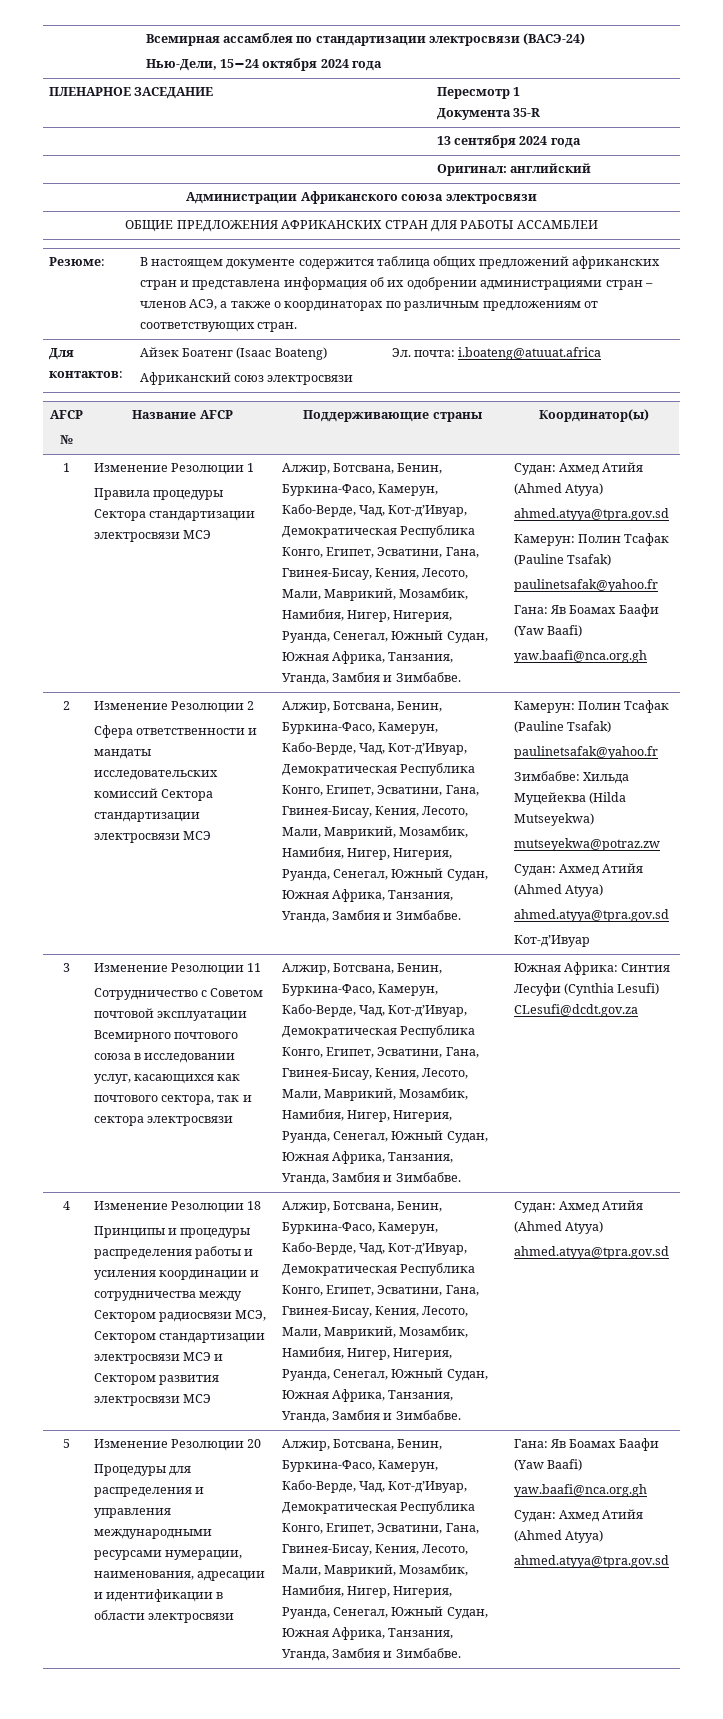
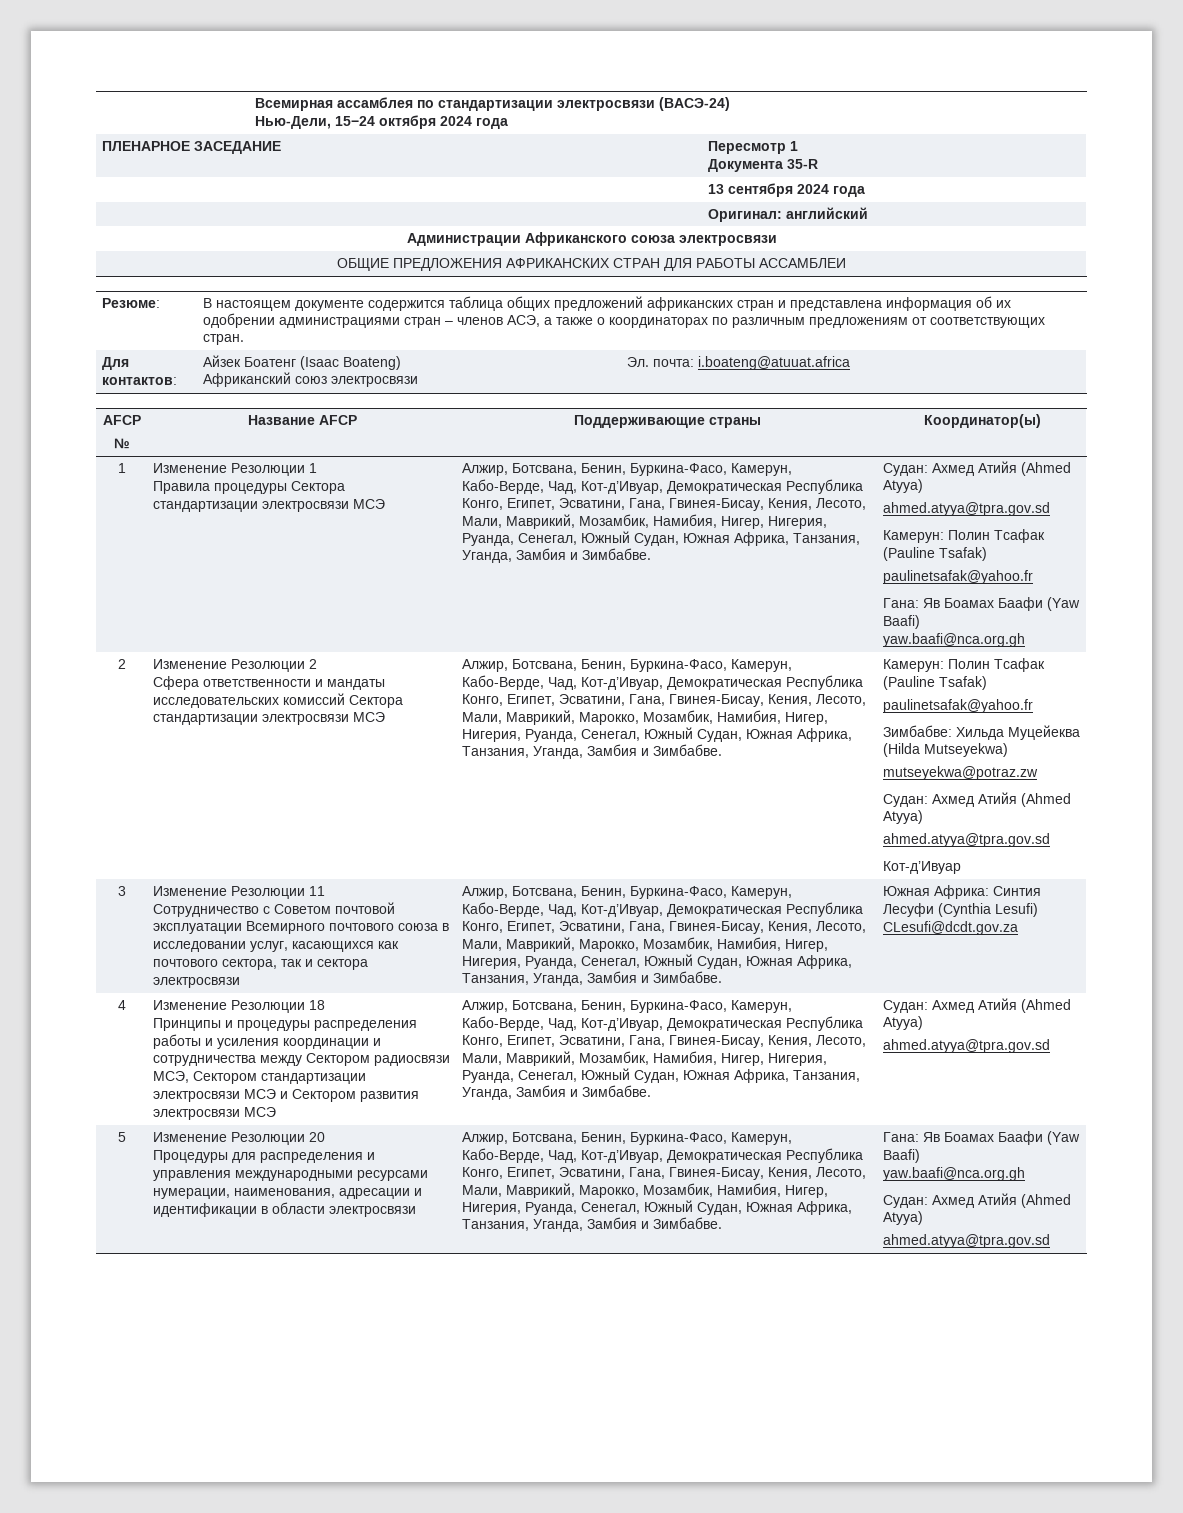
- Сфера ответственности и мандаты исследовательских комиссий Сектора стандартизации электросвязи МСЭ | Алжир, Ботсвана, Бенин, Буркина-Фасо, Камерун, Кабо-Верде, Чад, Кот-д’Ивуар, Демократическая Республика Конго, Египет, Эсватини, Гана, Гвинея‑Бисау, Кения, Лесото, Мали, Маврикий, Мозамбик, Намибия, Нигер, Нигерия, Руанда, Сенегал, Южный Судан, Южная Африка, Танзания, Уганда, Замбия и Зимбабве.
+ Сфера ответственности и мандаты исследовательских комиссий Сектора стандартизации электросвязи МСЭ | Алжир, Ботсвана, Бенин, Буркина-Фасо, Камерун, Кабо-Верде, Чад, Кот-д’Ивуар, Демократическая Республика Конго, Египет, Эсватини, Гана, Гвинея‑Бисау, Кения, Лесото, Мали, Маврикий, Марокко, Мозамбик, Намибия, Нигер, Нигерия, Руанда, Сенегал, Южный Судан, Южная Африка, Танзания, Уганда, Замбия и Зимбабве.
- Сотрудничество с Советом почтовой эксплуатации Всемирного почтового союза в исследовании услуг, касающихся как почтового сектора, так и сектора электросвязи | Алжир, Ботсвана, Бенин, Буркина-Фасо, Камерун, Кабо-Верде, Чад, Кот-д’Ивуар, Демократическая Республика Конго, Египет, Эсватини, Гана, Гвинея‑Бисау, Кения, Лесото, Мали, Маврикий, Мозамбик, Намибия, Нигер, Нигерия, Руанда, Сенегал, Южный Судан, Южная Африка, Танзания, Уганда, Замбия и Зимбабве.
+ Сотрудничество с Советом почтовой эксплуатации Всемирного почтового союза в исследовании услуг, касающихся как почтового сектора, так и сектора электросвязи | Алжир, Ботсвана, Бенин, Буркина-Фасо, Камерун, Кабо-Верде, Чад, Кот-д’Ивуар, Демократическая Республика Конго, Египет, Эсватини, Гана, Гвинея‑Бисау, Кения, Лесото, Мали, Маврикий, Марокко, Мозамбик, Намибия, Нигер, Нигерия, Руанда, Сенегал, Южный Судан, Южная Африка, Танзания, Уганда, Замбия и Зимбабве.
- Процедуры для распределения и управления международными ресурсами нумерации, наименования, адресации и идентификации в области электросвязи | Алжир, Ботсвана, Бенин, Буркина-Фасо, Камерун, Кабо-Верде, Чад, Кот-д’Ивуар, Демократическая Республика Конго, Египет, Эсватини, Гана, Гвинея‑Бисау, Кения, Лесото, Мали, Маврикий, Мозамбик, Намибия, Нигер, Нигерия, Руанда, Сенегал, Южный Судан, Южная Африка, Танзания, Уганда, Замбия и Зимбабве.
+ Процедуры для распределения и управления международными ресурсами нумерации, наименования, адресации и идентификации в области электросвязи | Алжир, Ботсвана, Бенин, Буркина-Фасо, Камерун, Кабо-Верде, Чад, Кот-д’Ивуар, Демократическая Республика Конго, Египет, Эсватини, Гана, Гвинея‑Бисау, Кения, Лесото, Мали, Маврикий, Марокко, Мозамбик, Намибия, Нигер, Нигерия, Руанда, Сенегал, Южный Судан, Южная Африка, Танзания, Уганда, Замбия и Зимбабве.

